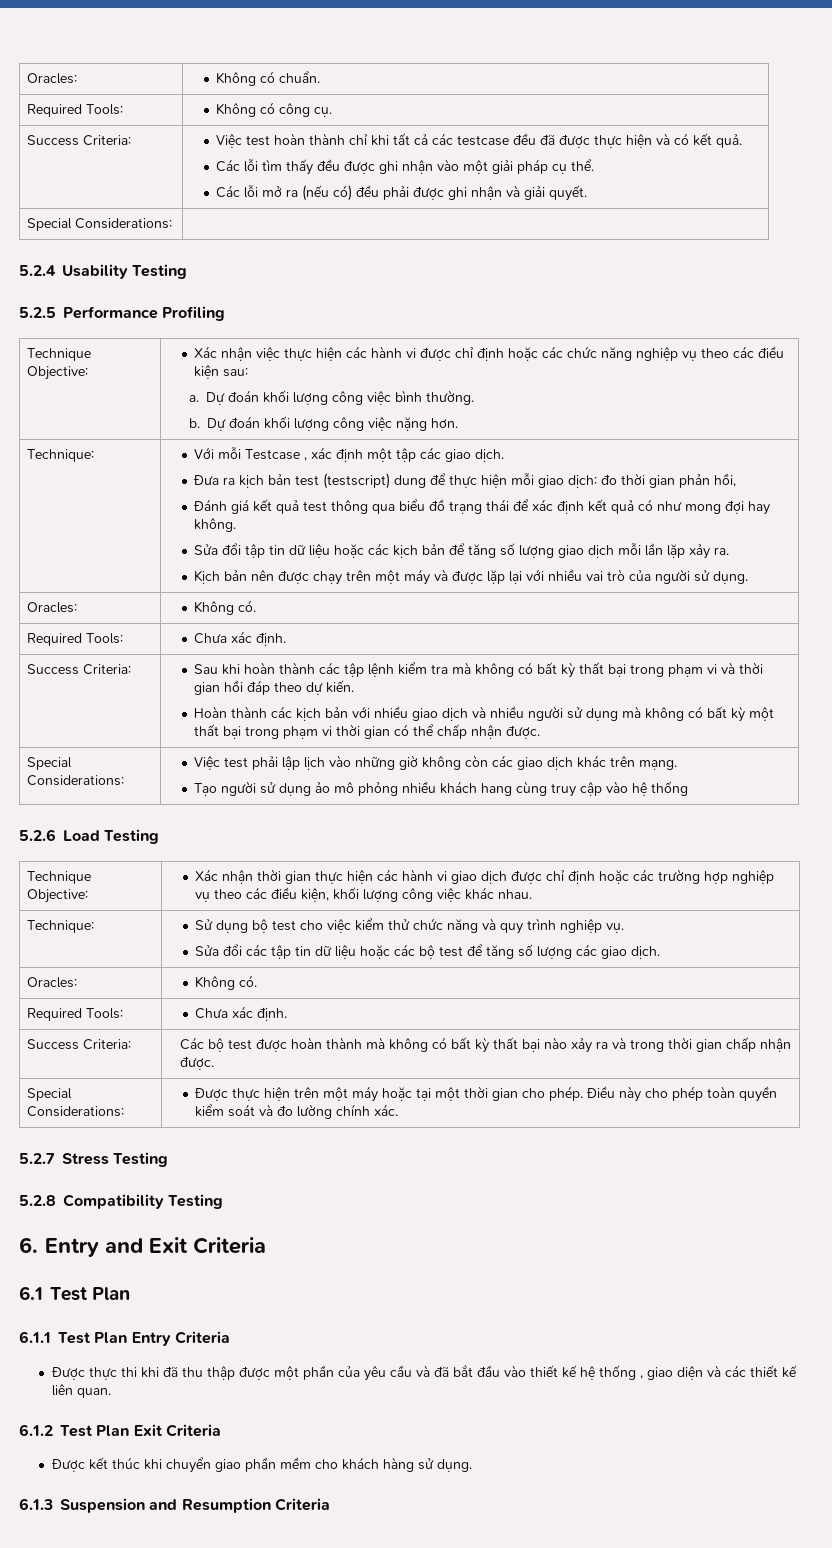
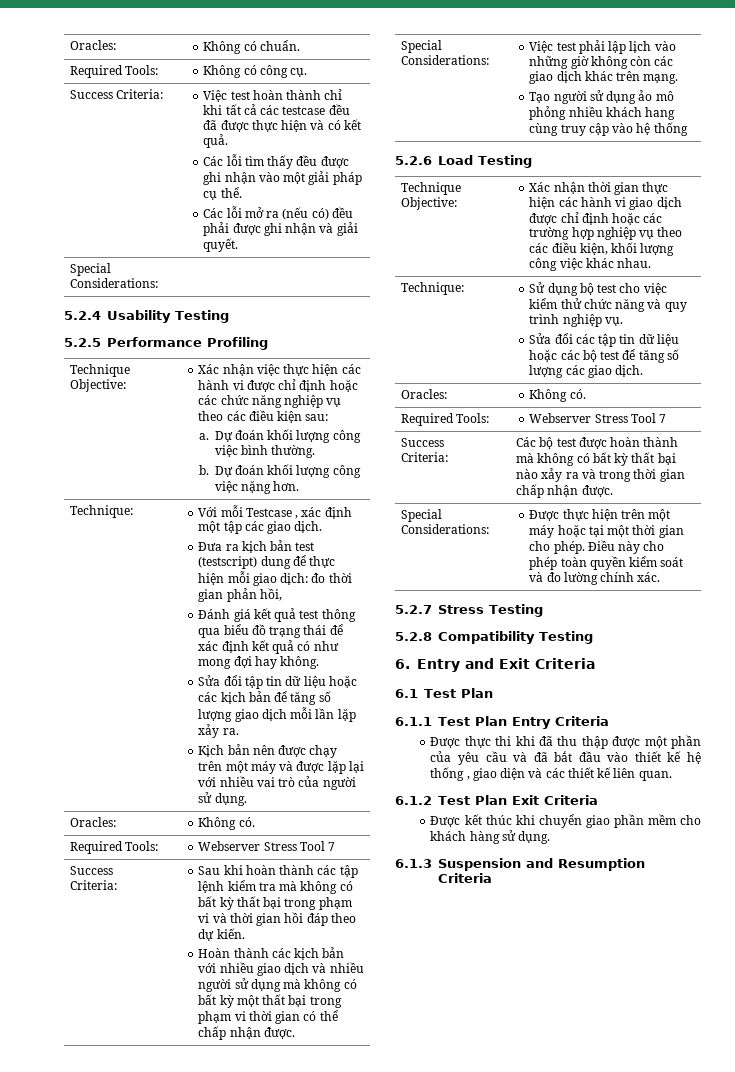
  Kịch bản nên được chạy trên một máy và được lặp lại với nhiều vai trò của người sử dụng.
  Oracles: | Không có.
- Required Tools: | Chưa xác định.
+ Required Tools: | Webserver Stress Tool 7
  Technique: | Sử dụng bộ test cho việc kiểm thử chức năng và quy trình nghiệp vụ.
  Sửa đổi các tập tin dữ liệu hoặc các bộ test để tăng số lượng các giao dịch.
  Oracles: | Không có.
- Required Tools: | Chưa xác định.
+ Required Tools: | Webserver Stress Tool 7

